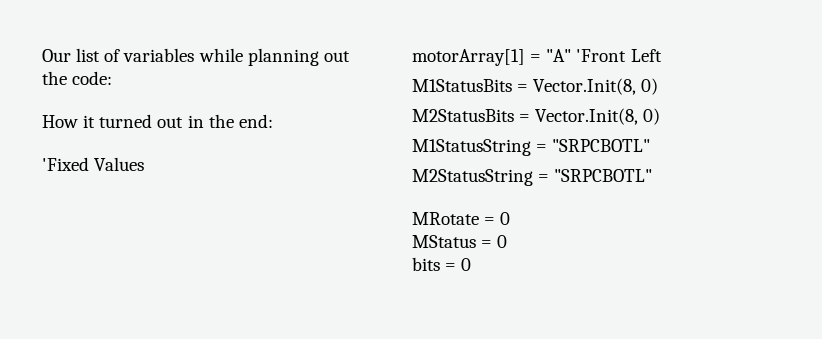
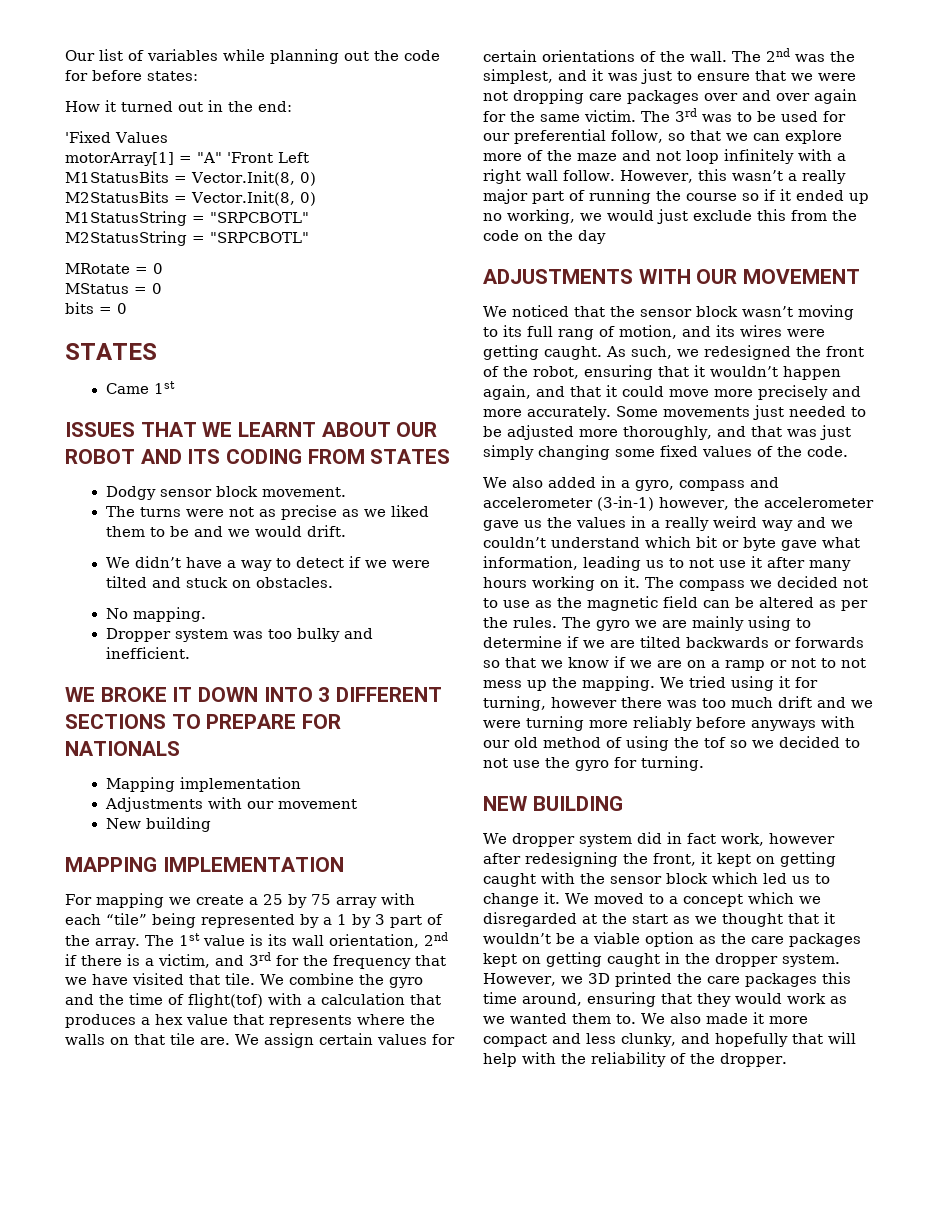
- Our list of variables while planning out the code:
+ Our list of variables while planning out the code for before states:
  bits = 0
+ STATES
+ Came 1st
+ ISSUES THAT WE LEARNT ABOUT OUR ROBOT AND ITS CODING FROM STATES
+ Dodgy sensor block movement.
+ The turns were not as precise as we liked them to be and we would drift.
+ We didn’t have a way to detect if we were tilted and stuck on obstacles.
+ No mapping.
+ Dropper system was too bulky and inefficient.
+ WE BROKE IT DOWN INTO 3 DIFFERENT SECTIONS TO PREPARE FOR NATIONALS
+ Mapping implementation
+ Adjustments with our movement
+ New building
+ MAPPING IMPLEMENTATION
+ For mapping we create a 25 by 75 array with each “tile” being represented by a 1 by 3 part of the array. The 1st value is its wall orientation, 2nd if there is a victim, and 3rd for the frequency that we have visited that tile. We combine the gyro and the time of flight(tof) with a calculation that produces a hex value that represents where the walls on that tile are. We assign certain values for certain orientations of the wall. The 2nd was the simplest, and it was just to ensure that we were not dropping care packages over and over again for the same victim. The 3rd was to be used for our preferential follow, so that we can explore more of the maze and not loop infinitely with a right wall follow. However, this wasn’t a really major part of running the course so if it ended up no working, we would just exclude this from the code on the day
+ ADJUSTMENTS WITH OUR MOVEMENT
+ We noticed that the sensor block wasn’t moving to its full rang of motion, and its wires were getting caught. As such, we redesigned the front of the robot, ensuring that it wouldn’t happen again, and that it could move more precisely and more accurately. Some movements just needed to be adjusted more thoroughly, and that was just simply changing some fixed values of the code.
+ We also added in a gyro, compass and accelerometer (3-in-1) however, the accelerometer gave us the values in a really weird way and we couldn’t understand which bit or byte gave what information, leading us to not use it after many hours working on it. The compass we decided not to use as the magnetic field can be altered as per the rules. The gyro we are mainly using to determine if we are tilted backwards or forwards so that we know if we are on a ramp or not to not mess up the mapping. We tried using it for turning, however there was too much drift and we were turning more reliably before anyways with our old method of using the tof so we decided to not use the gyro for turning.
+ NEW BUILDING
+ We dropper system did in fact work, however after redesigning the front, it kept on getting caught with the sensor block which led us to change it. We moved to a concept which we disregarded at the start as we thought that it wouldn’t be a viable option as the care packages kept on getting caught in the dropper system. However, we 3D printed the care packages this time around, ensuring that they would work as we wanted them to. We also made it more compact and less clunky, and hopefully that will help with the reliability of the dropper.

